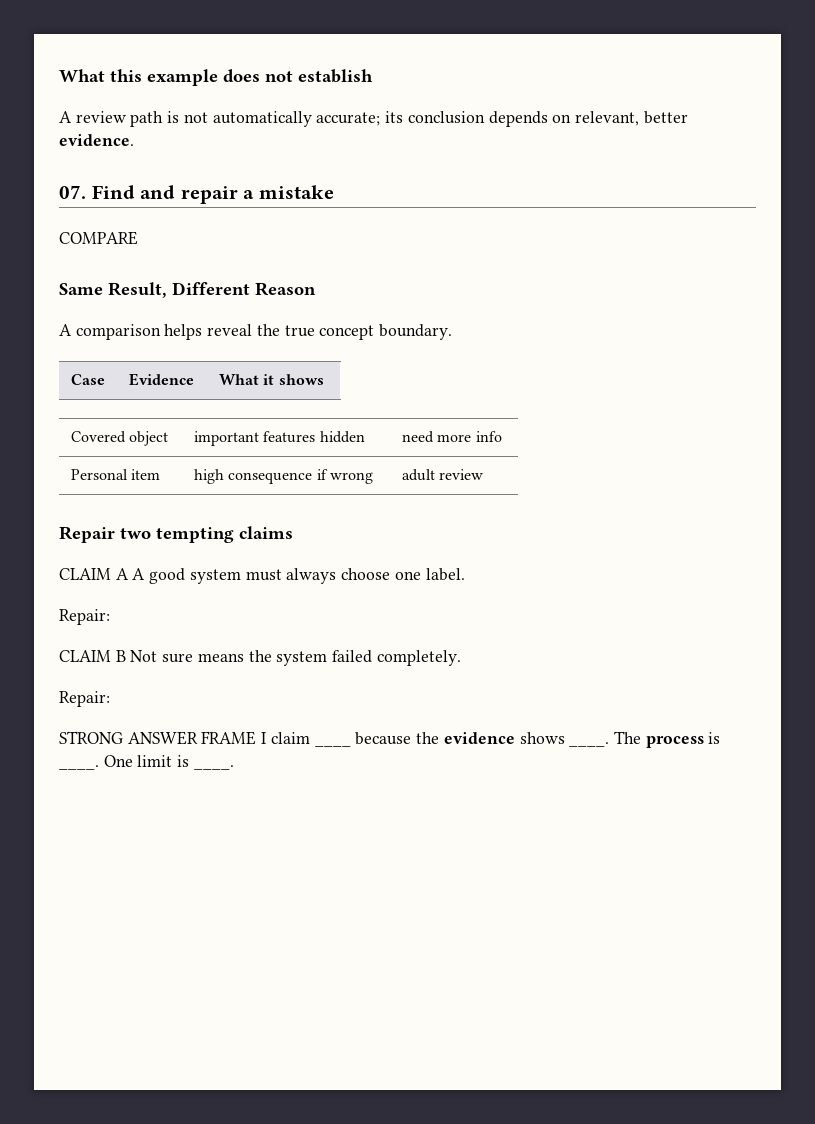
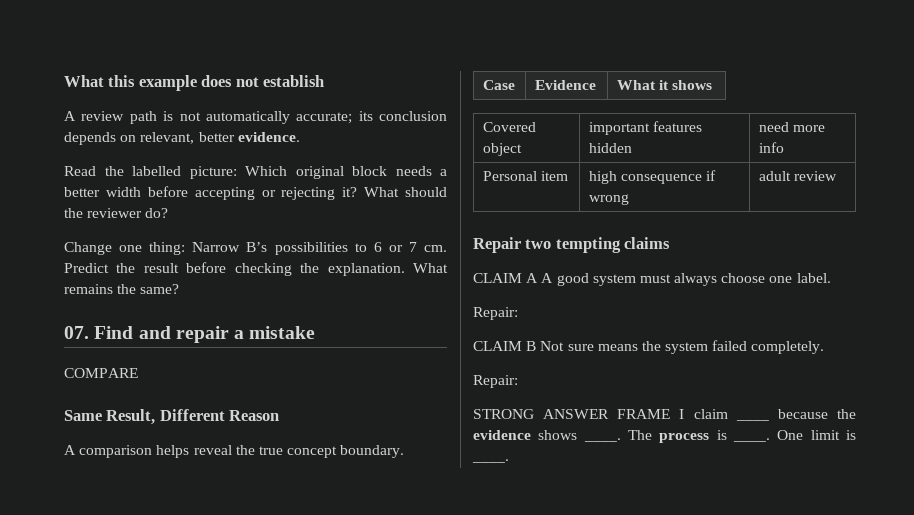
+ Read the labelled picture: Which original block needs a better width before accepting or rejecting it? What should the reviewer do?
+ Change one thing: Narrow B’s possibilities to 6 or 7 cm. Predict the result before checking the explanation. What remains the same?

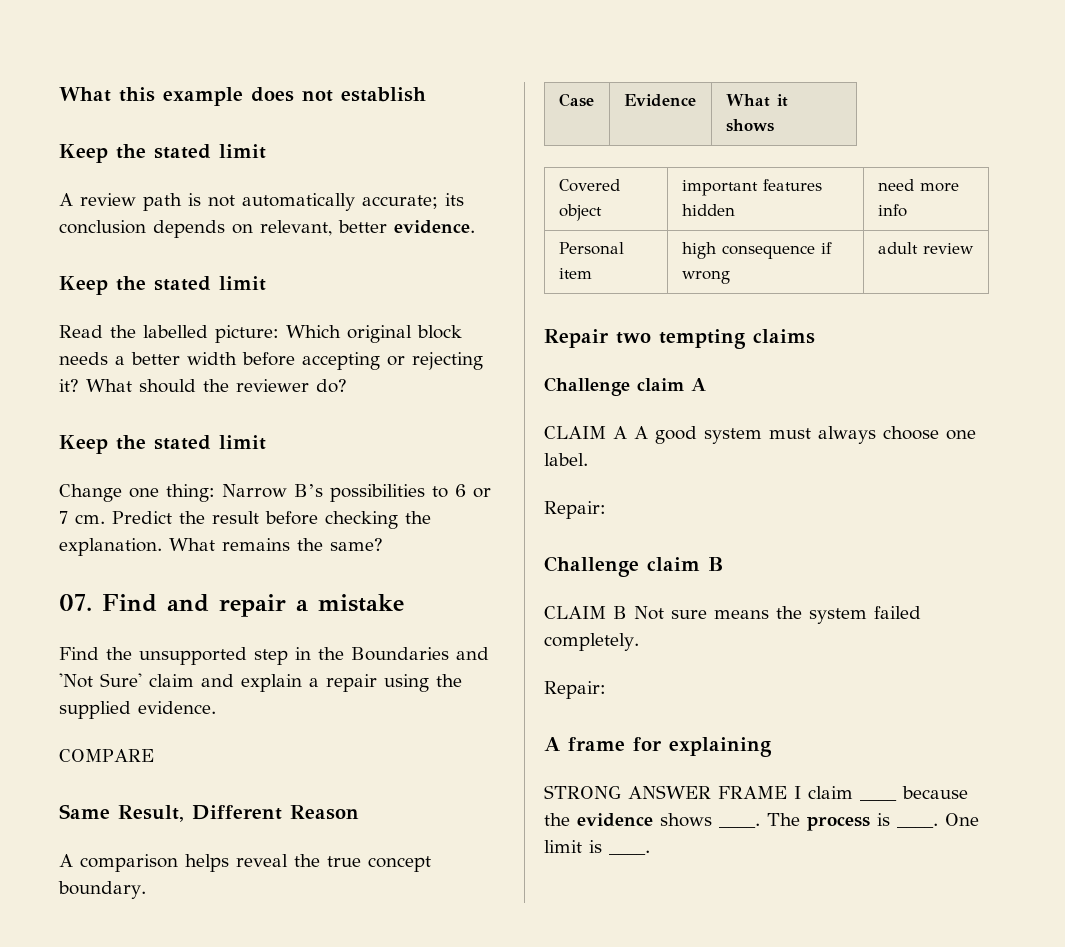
  What this example does not establish
+ Keep the stated limit
  A review path is not automatically accurate; its conclusion depends on relevant, better evidence.
+ Keep the stated limit
  What should the reviewer do?
+ Keep the stated limit
+ Find the unsupported step in the Boundaries and 'Not Sure' claim and explain a repair using the supplied evidence.
+ Challenge claim A
+ Challenge claim B
+ A frame for explaining

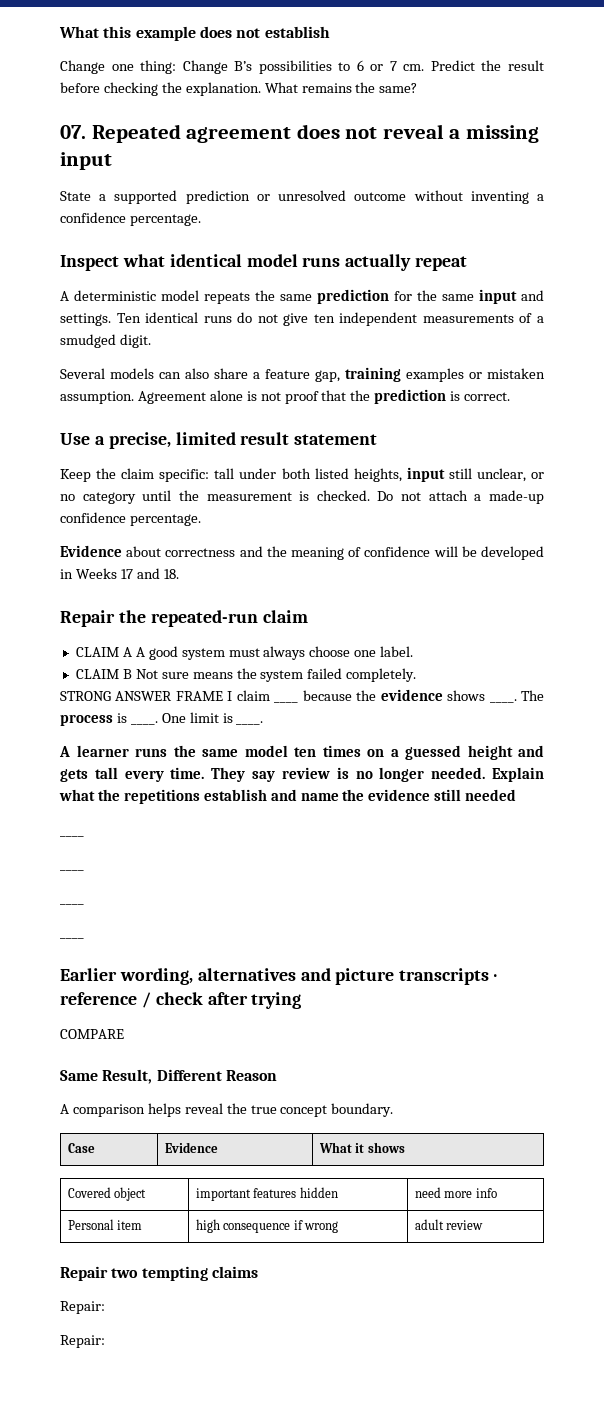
  What this example does not establish
- Keep the stated limit
- A review path is not automatically accurate; its conclusion depends on relevant, better evidence.
- Keep the stated limit
- Read the labelled picture: Which original block needs a better width before accepting or rejecting it? What should the reviewer do?
- Keep the stated limit
- Change one thing: Narrow B’s possibilities to 6 or 7 cm.
+ Change one thing: Change B’s possibilities to 6 or 7 cm.
- 07. Find and repair a mistake
- Find the unsupported step in the Boundaries and 'Not Sure' claim and explain a repair using the supplied evidence.
+ 07. Repeated agreement does not reveal a missing input
+ State a supported prediction or unresolved outcome without inventing a confidence percentage.
+ Inspect what identical model runs actually repeat
+ A deterministic model repeats the same prediction for the same input and settings. Ten identical runs do not give ten independent measurements of a smudged digit.
+ Several models can also share a feature gap, training examples or mistaken assumption. Agreement alone is not proof that the prediction is correct.
+ Use a precise, limited result statement
+ Keep the claim specific: tall under both listed heights, input still unclear, or no category until the measurement is checked. Do not attach a made-up confidence percentage.
+ Evidence about correctness and the meaning of confidence will be developed in Weeks 17 and 18.
+ Repair the repeated-run claim
+ CLAIM A A good system must always choose one label.
+ CLAIM B Not sure means the system failed completely.
+ STRONG ANSWER FRAME I claim ____ because the evidence shows ____. The process is ____. One limit is ____.
+ A learner runs the same model ten times on a guessed height and gets tall every time. They say review is no longer needed. Explain what the repetitions establish and name the evidence still needed
+ ____
+ ____
+ ____
+ ____
+ Earlier wording, alternatives and picture transcripts · reference / check after trying
  Repair two tempting claims
- Challenge claim A
- CLAIM A A good system must always choose one label.
  Repair:
- Challenge claim B
- CLAIM B Not sure means the system failed completely.
  Repair:
- A frame for explaining
- STRONG ANSWER FRAME I claim ____ because the evidence shows ____. The process is ____. One limit is ____.

